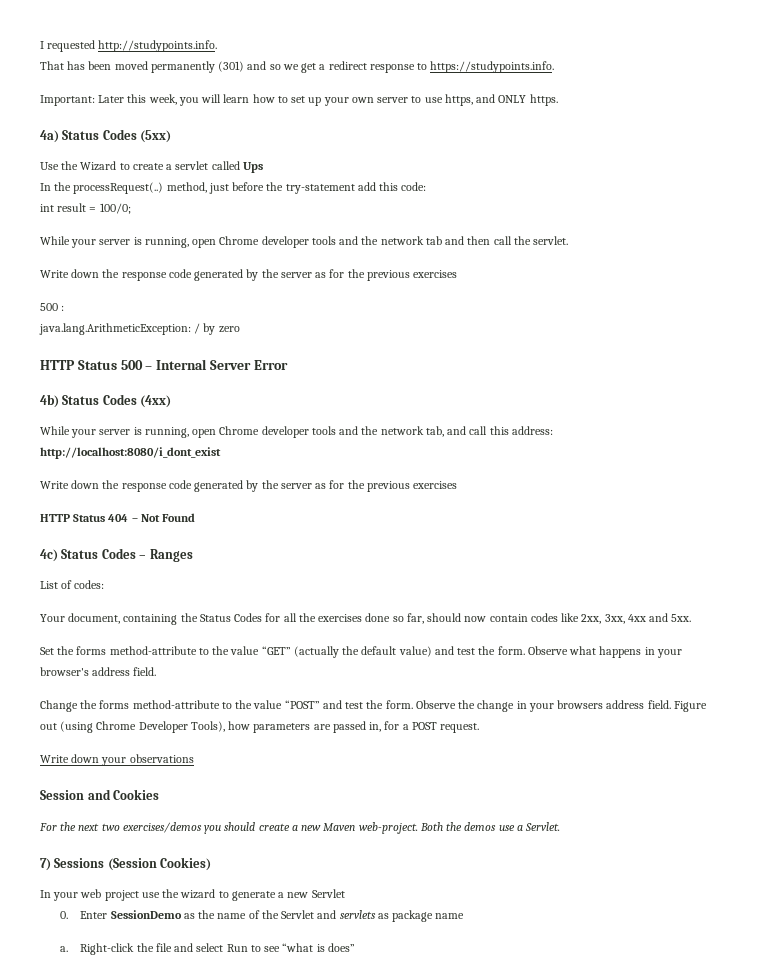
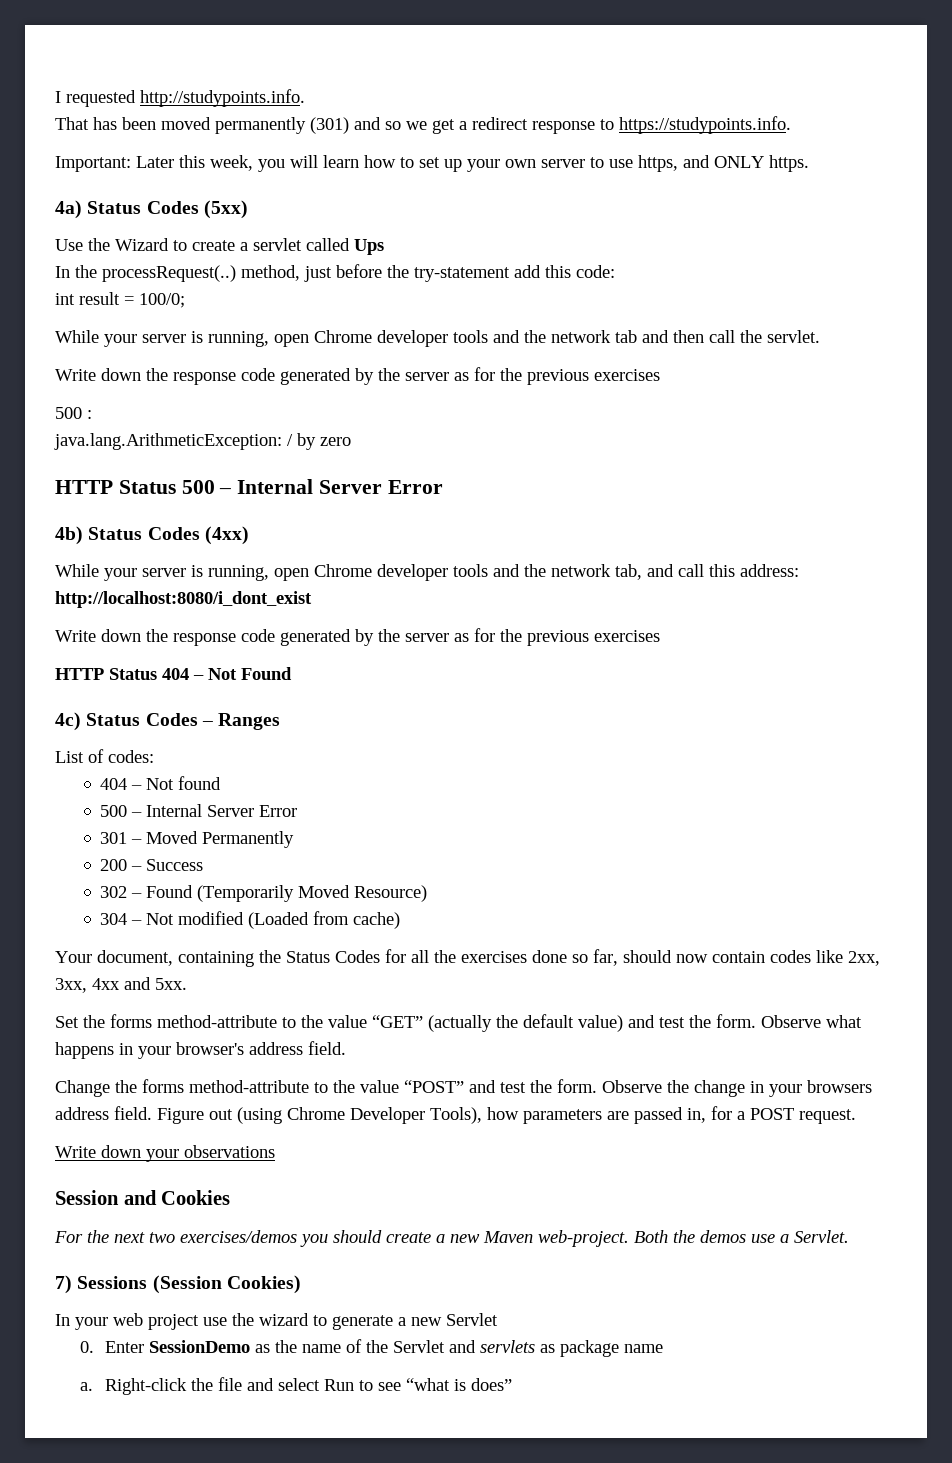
+ 404 – Not found
+ 500 – Internal Server Error
+ 301 – Moved Permanently
+ 200 – Success
+ 302 – Found (Temporarily Moved Resource)
+ 304 – Not modified (Loaded from cache)

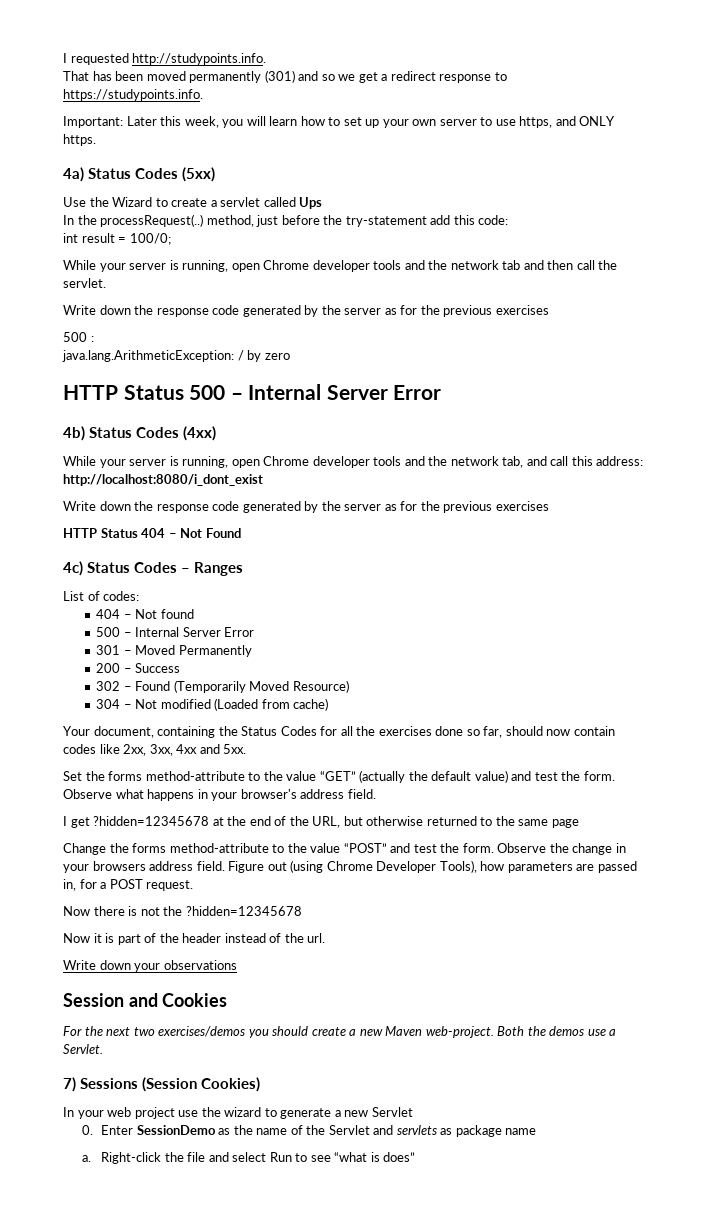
+ I get ?hidden=12345678 at the end of the URL, but otherwise returned to the same page
+ Now there is not the ?hidden=12345678
+ Now it is part of the header instead of the url.

